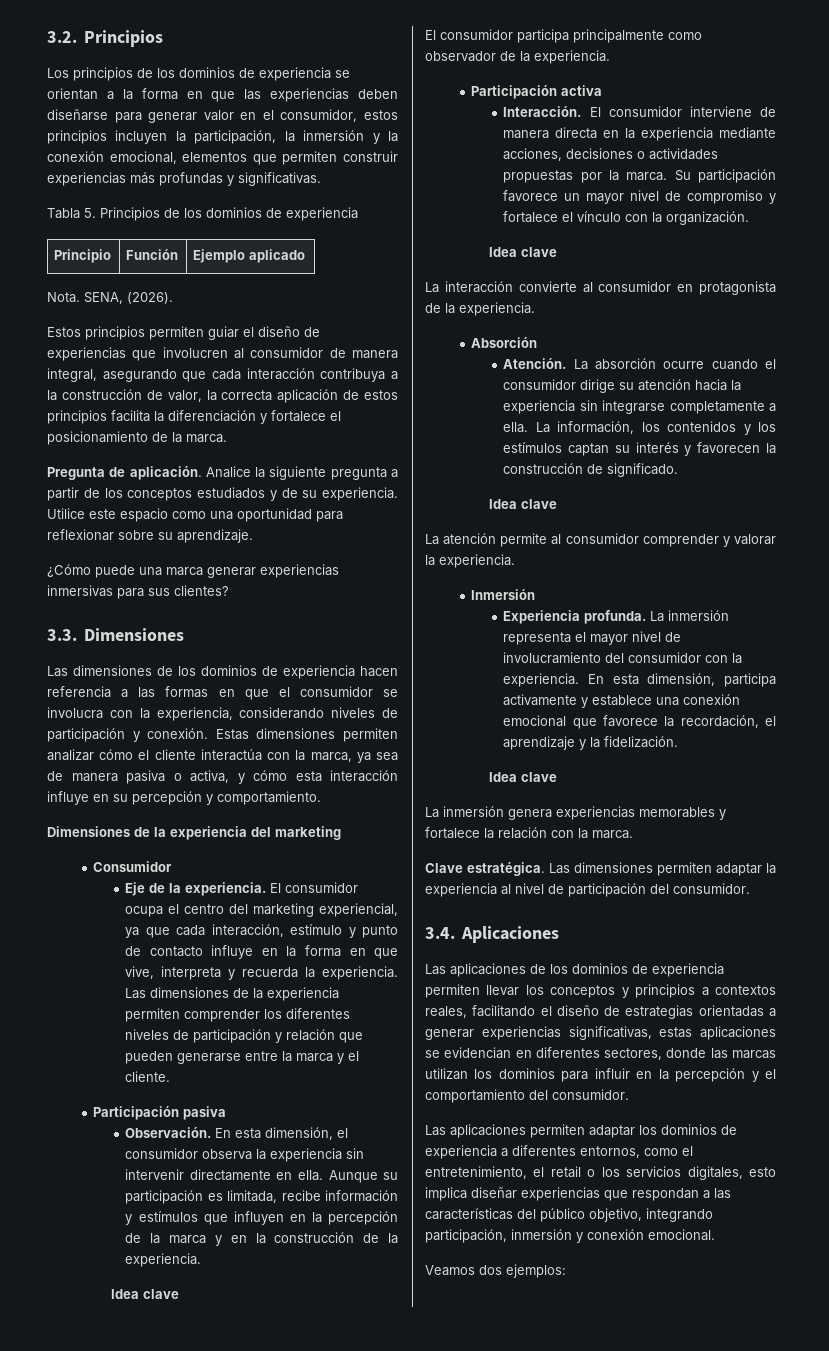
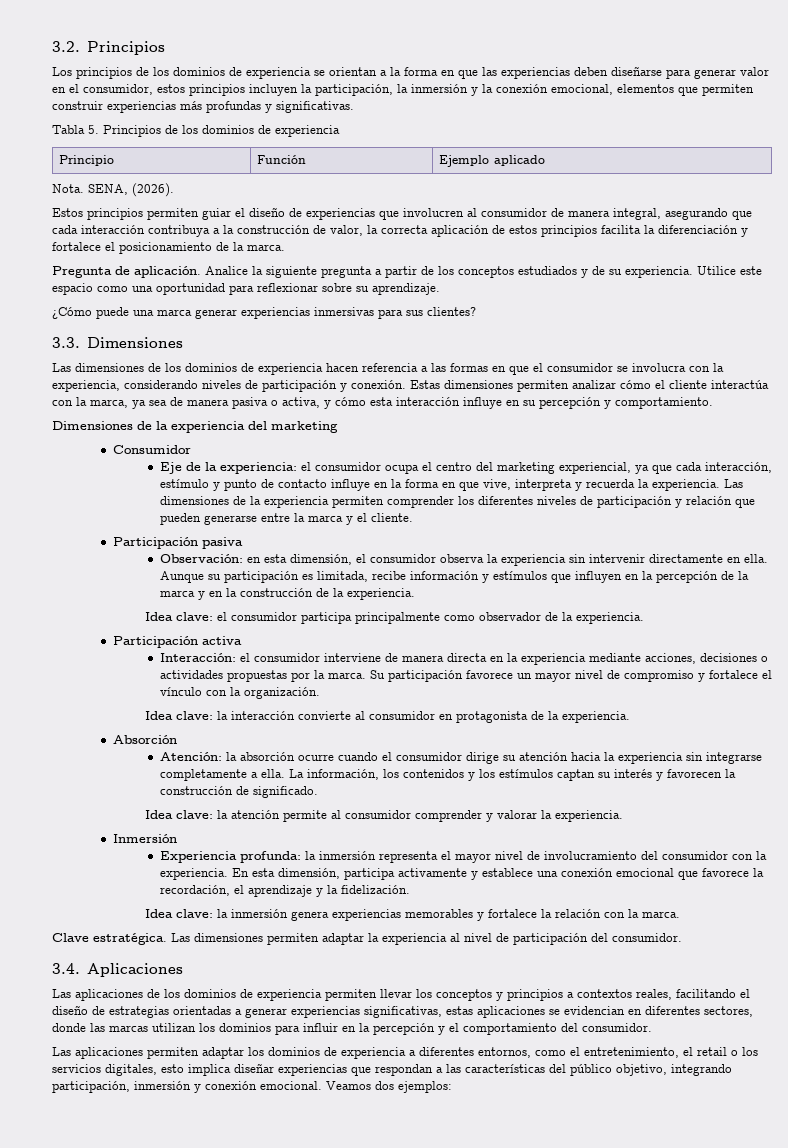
- Eje de la experiencia. El consumidor ocupa el centro del marketing experiencial, ya que cada interacción, estímulo y punto de contacto influye en la forma en que vive, interpreta y recuerda la experiencia.
+ Eje de la experiencia: el consumidor ocupa el centro del marketing experiencial, ya que cada interacción, estímulo y punto de contacto influye en la forma en que vive, interpreta y recuerda la experiencia.
- Observación. En esta dimensión, el consumidor observa la experiencia sin intervenir directamente en ella.
+ Observación: en esta dimensión, el consumidor observa la experiencia sin intervenir directamente en ella.
  Aunque su participación es limitada, recibe información y estímulos que influyen en la percepción de la marca y en la construcción de la experiencia.
- Idea clave
- El consumidor participa principalmente como observador de la experiencia.
+ Idea clave: el consumidor participa principalmente como observador de la experiencia.
- Interacción. El consumidor interviene de manera directa en la experiencia mediante acciones, decisiones o actividades propuestas por la marca.
+ Interacción: el consumidor interviene de manera directa en la experiencia mediante acciones, decisiones o actividades propuestas por la marca.
  Su participación favorece un mayor nivel de compromiso y fortalece el vínculo con la organización.
- Idea clave
- La interacción convierte al consumidor en protagonista de la experiencia.
+ Idea clave: la interacción convierte al consumidor en protagonista de la experiencia.
- Atención. La absorción ocurre cuando el consumidor dirige su atención hacia la experiencia sin integrarse completamente a ella.
+ Atención: la absorción ocurre cuando el consumidor dirige su atención hacia la experiencia sin integrarse completamente a ella.
  La información, los contenidos y los estímulos captan su interés y favorecen la construcción de significado.
- Idea clave
- La atención permite al consumidor comprender y valorar la experiencia.
+ Idea clave: la atención permite al consumidor comprender y valorar la experiencia.
- Experiencia profunda. La inmersión representa el mayor nivel de involucramiento del consumidor con la experiencia.
+ Experiencia profunda: la inmersión representa el mayor nivel de involucramiento del consumidor con la experiencia.
  En esta dimensión, participa activamente y establece una conexión emocional que favorece la recordación, el aprendizaje y la fidelización.
- Idea clave
- La inmersión genera experiencias memorables y fortalece la relación con la marca.
+ Idea clave: la inmersión genera experiencias memorables y fortalece la relación con la marca.
- Las aplicaciones permiten adaptar los dominios de experiencia a diferentes entornos, como el entretenimiento, el retail o los servicios digitales, esto implica diseñar experiencias que respondan a las características del público objetivo, integrando participación, inmersión y conexión emocional.
- Veamos dos ejemplos:
+ Las aplicaciones permiten adaptar los dominios de experiencia a diferentes entornos, como el entretenimiento, el retail o los servicios digitales, esto implica diseñar experiencias que respondan a las características del público objetivo, integrando participación, inmersión y conexión emocional. Veamos dos ejemplos:

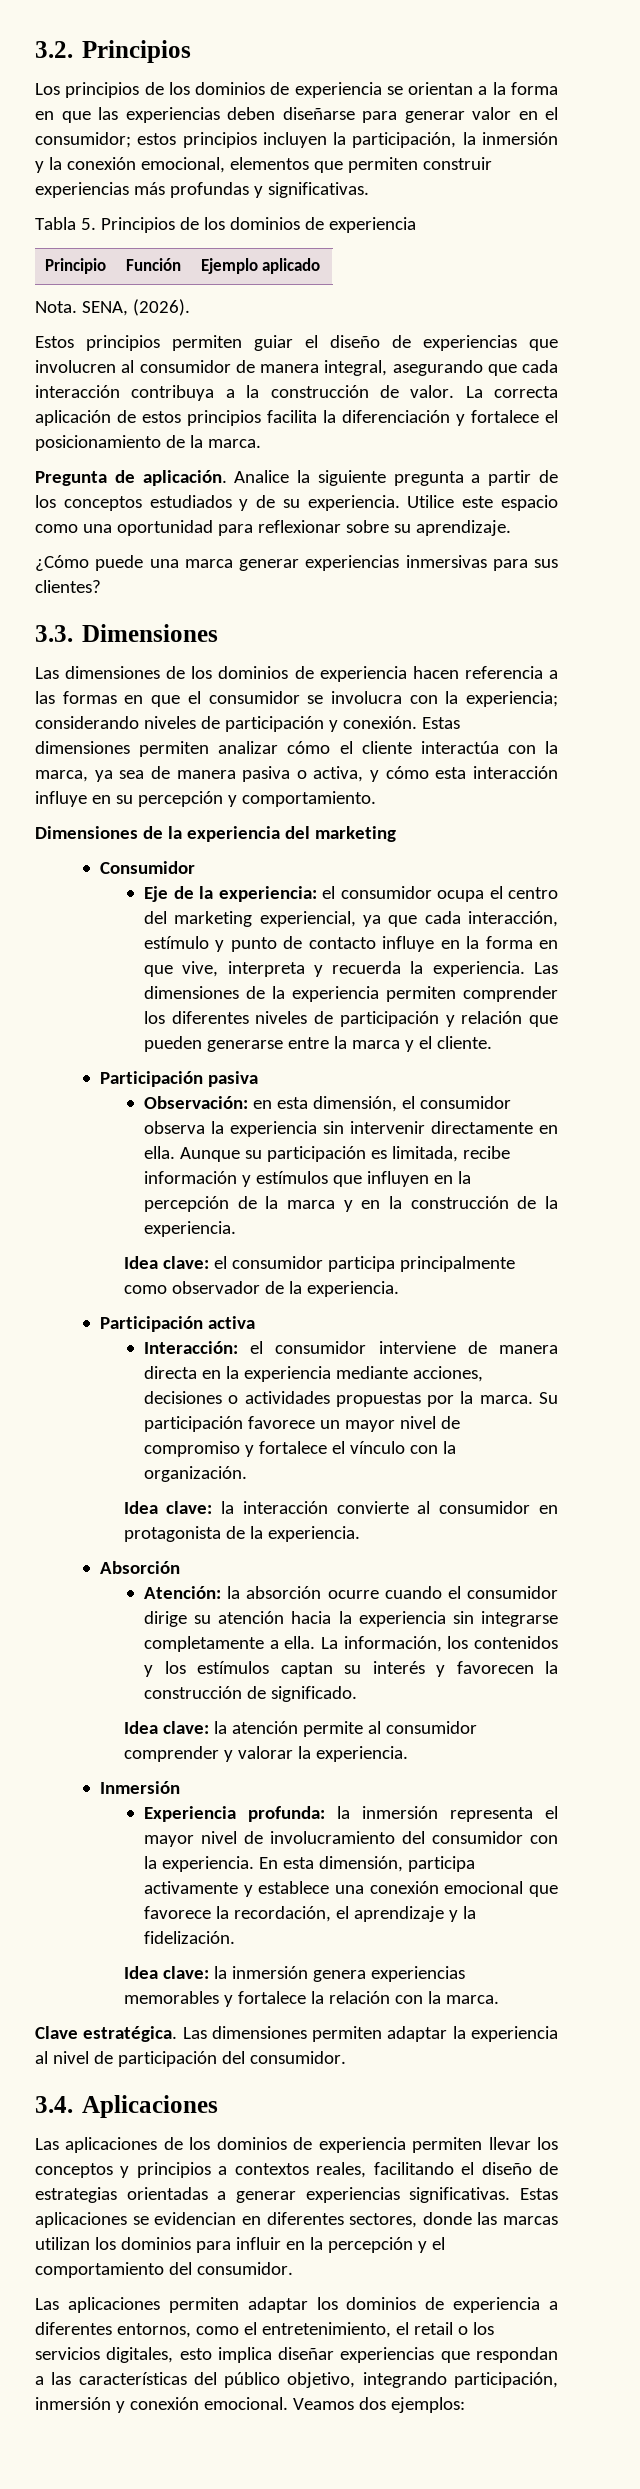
- Los principios de los dominios de experiencia se orientan a la forma en que las experiencias deben diseñarse para generar valor en el consumidor, estos principios incluyen la participación, la inmersión y la conexión emocional, elementos que permiten construir experiencias más profundas y significativas.
+ Los principios de los dominios de experiencia se orientan a la forma en que las experiencias deben diseñarse para generar valor en el consumidor; estos principios incluyen la participación, la inmersión y la conexión emocional, elementos que permiten construir experiencias más profundas y significativas.
- Estos principios permiten guiar el diseño de experiencias que involucren al consumidor de manera integral, asegurando que cada interacción contribuya a la construcción de valor, la correcta aplicación de estos principios facilita la diferenciación y fortalece el posicionamiento de la marca.
+ Estos principios permiten guiar el diseño de experiencias que involucren al consumidor de manera integral, asegurando que cada interacción contribuya a la construcción de valor. La correcta aplicación de estos principios facilita la diferenciación y fortalece el posicionamiento de la marca.
- Las dimensiones de los dominios de experiencia hacen referencia a las formas en que el consumidor se involucra con la experiencia, considerando niveles de participación y conexión.
+ Las dimensiones de los dominios de experiencia hacen referencia a las formas en que el consumidor se involucra con la experiencia; considerando niveles de participación y conexión.
- Las aplicaciones de los dominios de experiencia permiten llevar los conceptos y principios a contextos reales, facilitando el diseño de estrategias orientadas a generar experiencias significativas, estas aplicaciones se evidencian en diferentes sectores, donde las marcas utilizan los dominios para influir en la percepción y el comportamiento del consumidor.
+ Las aplicaciones de los dominios de experiencia permiten llevar los conceptos y principios a contextos reales, facilitando el diseño de estrategias orientadas a generar experiencias significativas. Estas aplicaciones se evidencian en diferentes sectores, donde las marcas utilizan los dominios para influir en la percepción y el comportamiento del consumidor.

